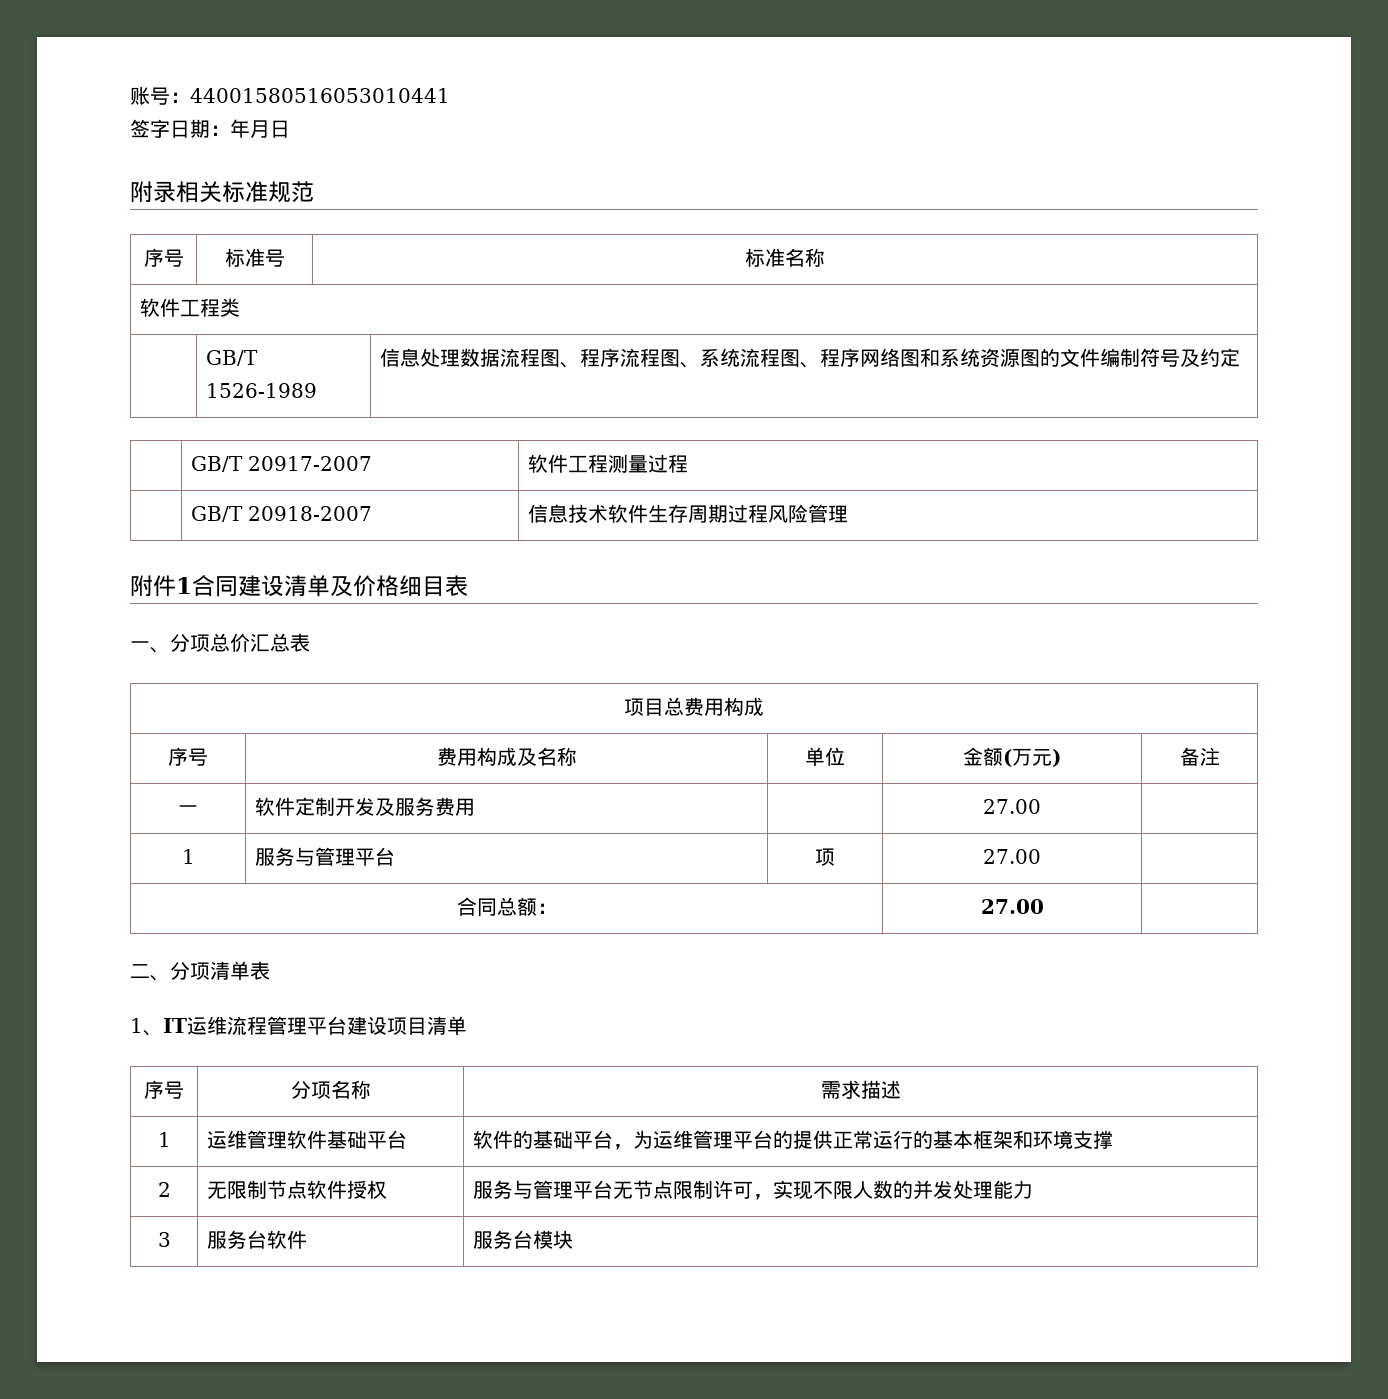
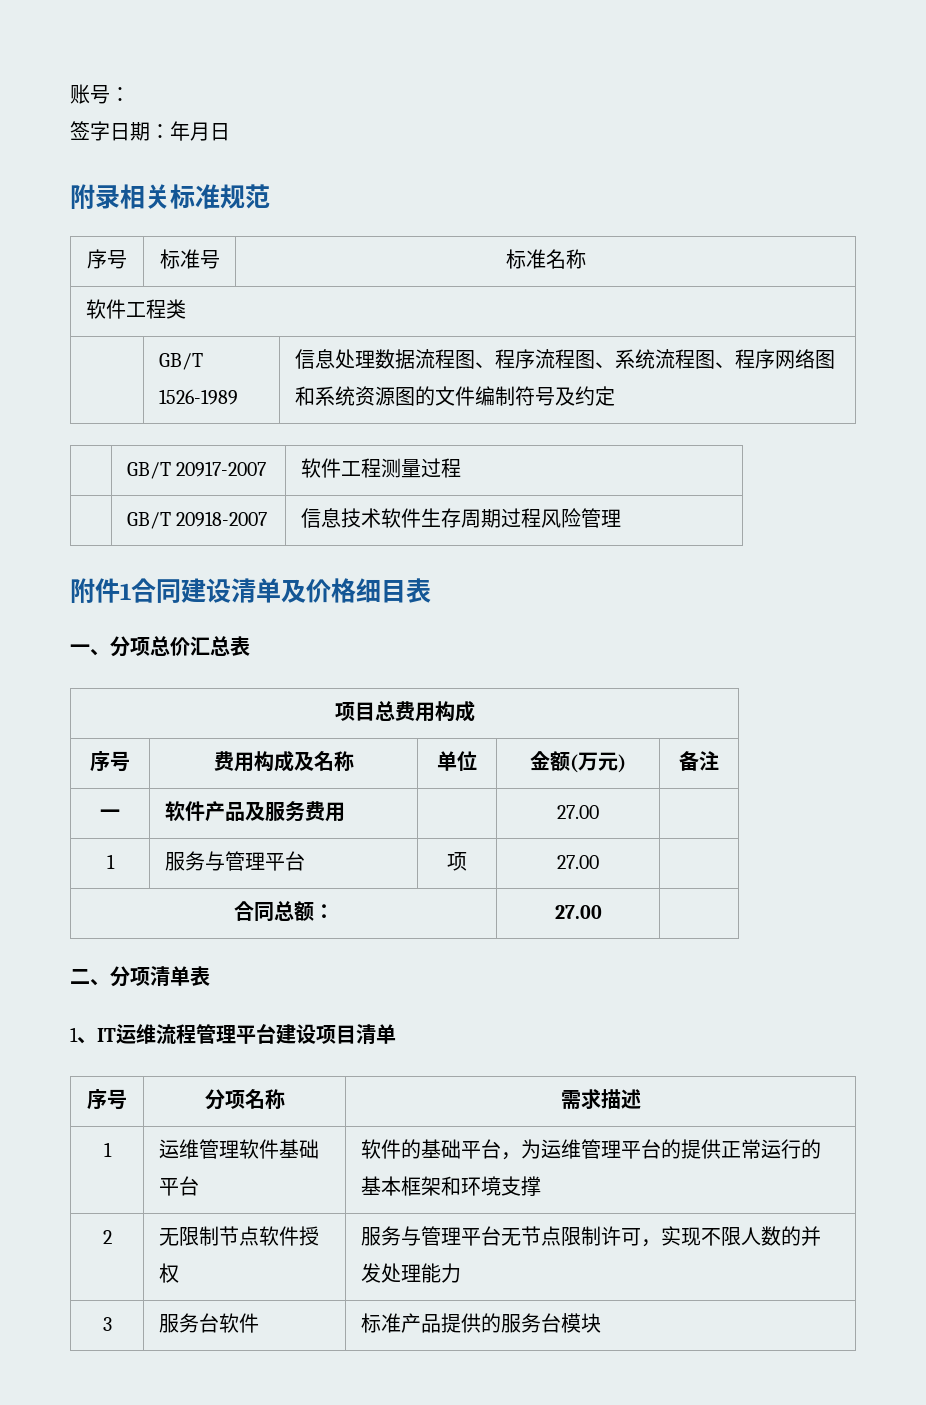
- 账号：44001580516053010441
+ 账号：
- 一 | 软件定制开发及服务费用 | | 27.00 |
+ 一 | 软件产品及服务费用 | | 27.00 |
- 3 | 服务台软件 | 服务台模块
+ 3 | 服务台软件 | 标准产品提供的服务台模块

